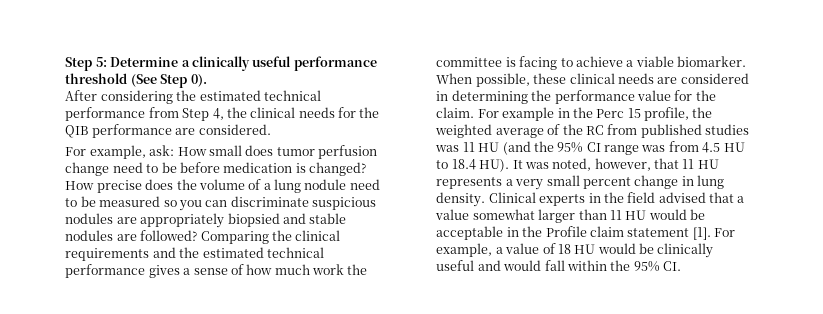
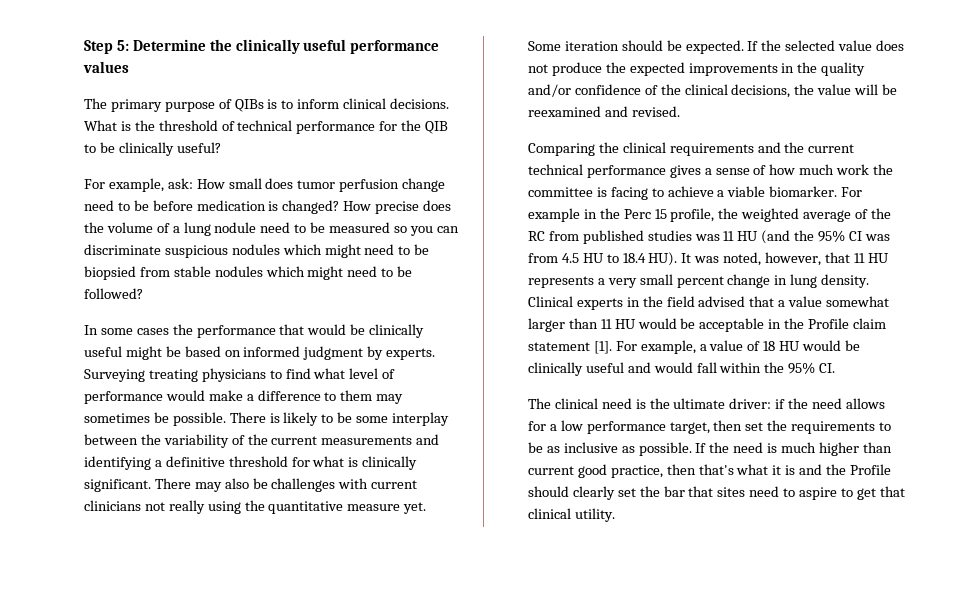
- Step 5: Determine a clinically useful performance threshold (See Step 0).
- After considering the estimated technical performance from Step 4, the clinical needs for the QIB performance are considered.
+ Step 5: Determine the clinically useful performance values
+ The primary purpose of QIBs is to inform clinical decisions. What is the threshold of technical performance for the QIB to be clinically useful?
- How precise does the volume of a lung nodule need to be measured so you can discriminate suspicious nodules are appropriately biopsied and stable nodules are followed? Comparing the clinical requirements and the estimated technical performance gives a sense of how much work the committee is facing to achieve a viable biomarker.
+ How precise does the volume of a lung nodule need to be measured so you can discriminate suspicious nodules which might need to be biopsied from stable nodules which might need to be followed?
+ In some cases the performance that would be clinically useful might be based on informed judgment by experts. Surveying treating physicians to find what level of performance would make a difference to them may sometimes be possible. There is likely to be some interplay between the variability of the current measurements and identifying a definitive threshold for what is clinically significant. There may also be challenges with current clinicians not really using the quantitative measure yet. Some iteration should be expected. If the selected value does not produce the expected improvements in the quality and/or confidence of the clinical decisions, the value will be reexamined and revised.
+ Comparing the clinical requirements and the current technical performance gives a sense of how much work the committee is facing to achieve a viable biomarker.
- When possible, these clinical needs are considered in determining the performance value for the claim.
- For example in the Perc 15 profile, the weighted average of the RC from published studies was 11 HU (and the 95% CI range was from 4.5 HU to 18.4 HU). It was noted, however, that 11 HU represents a very small percent change in lung density.
+ For example in the Perc 15 profile, the weighted average of the RC from published studies was 11 HU (and the 95% CI was from 4.5 HU to 18.4 HU). It was noted, however, that 11 HU represents a very small percent change in lung density.
+ The clinical need is the ultimate driver: if the need allows for a low performance target, then set the requirements to be as inclusive as possible. If the need is much higher than current good practice, then that's what it is and the Profile should clearly set the bar that sites need to aspire to get that clinical utility.

